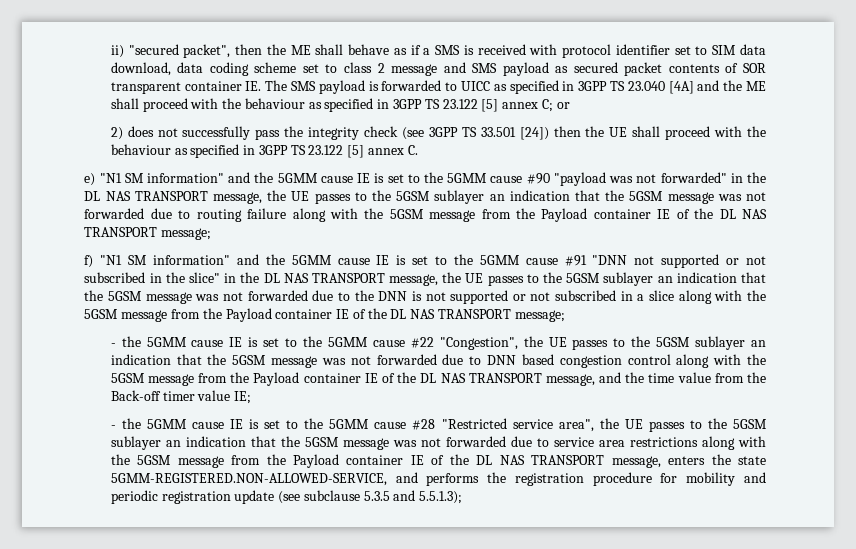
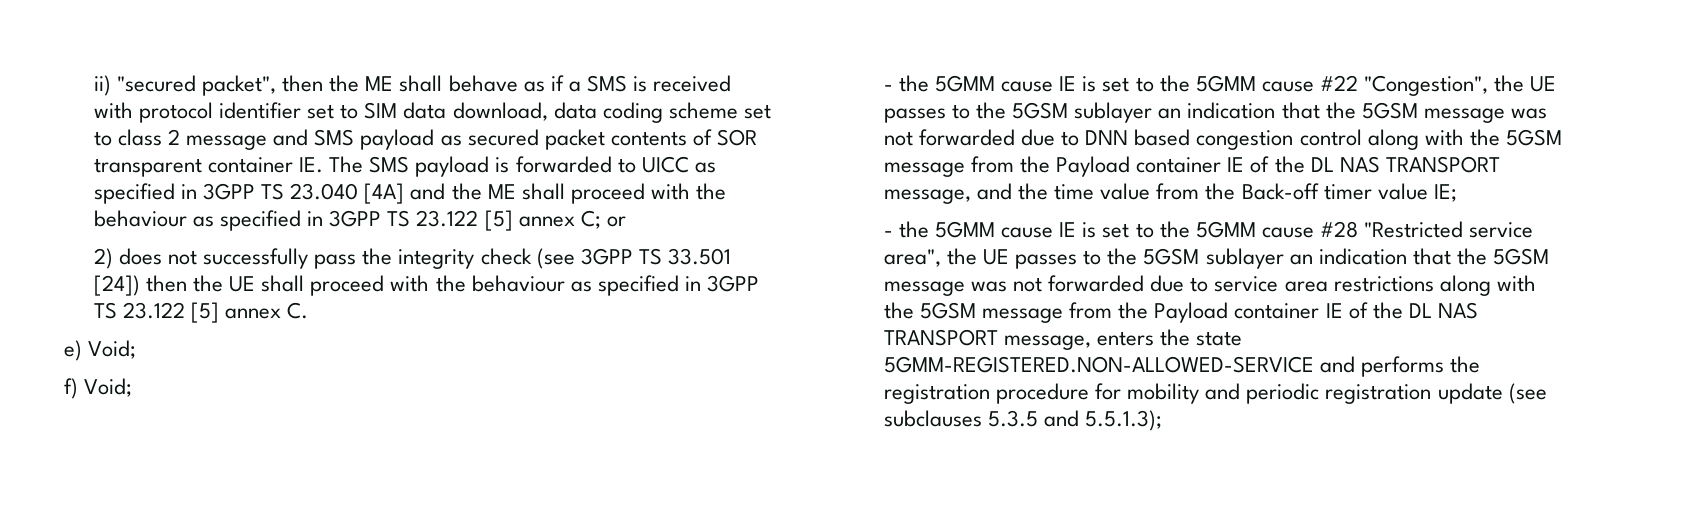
- e) "N1 SM information" and the 5GMM cause IE is set to the 5GMM cause #90 "payload was not forwarded" in the DL NAS TRANSPORT message, the UE passes to the 5GSM sublayer an indication that the 5GSM message was not forwarded due to routing failure along with the 5GSM message from the Payload container IE of the DL NAS TRANSPORT message;
- f) "N1 SM information" and the 5GMM cause IE is set to the 5GMM cause #91 "DNN not supported or not subscribed in the slice" in the DL NAS TRANSPORT message, the UE passes to the 5GSM sublayer an indication that the 5GSM message was not forwarded due to the DNN is not supported or not subscribed in a slice along with the 5GSM message from the Payload container IE of the DL NAS TRANSPORT message;
+ e) Void;
+ f) Void;
- - the 5GMM cause IE is set to the 5GMM cause #28 "Restricted service area", the UE passes to the 5GSM sublayer an indication that the 5GSM message was not forwarded due to service area restrictions along with the 5GSM message from the Payload container IE of the DL NAS TRANSPORT message, enters the state 5GMM-REGISTERED.NON-ALLOWED-SERVICE, and performs the registration procedure for mobility and periodic registration update (see subclause 5.3.5 and 5.5.1.3);
+ - the 5GMM cause IE is set to the 5GMM cause #28 "Restricted service area", the UE passes to the 5GSM sublayer an indication that the 5GSM message was not forwarded due to service area restrictions along with the 5GSM message from the Payload container IE of the DL NAS TRANSPORT message, enters the state 5GMM-REGISTERED.NON-ALLOWED-SERVICE and performs the registration procedure for mobility and periodic registration update (see subclauses 5.3.5 and 5.5.1.3);

